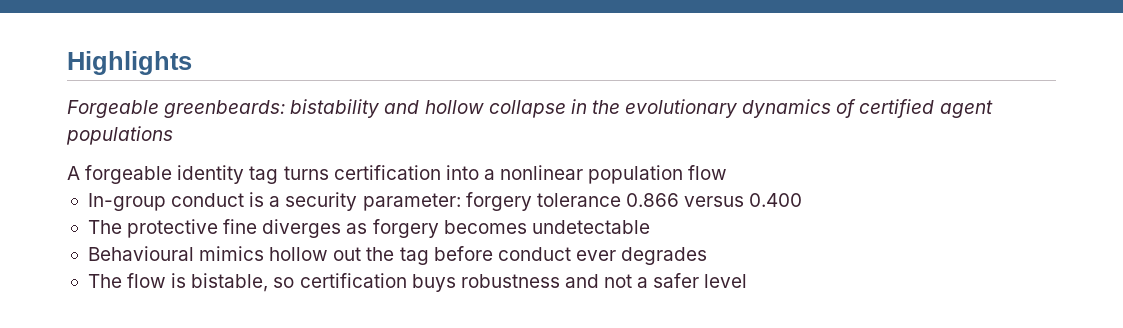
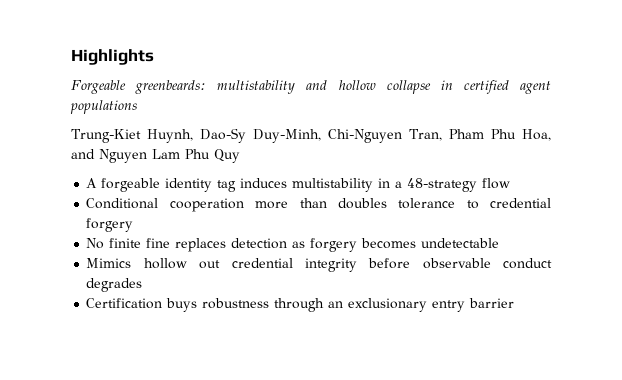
- Forgeable greenbeards: bistability and hollow collapse in the evolutionary dynamics of certified agent populations
+ Forgeable greenbeards: multistability and hollow collapse in certified agent populations
- A forgeable identity tag turns certification into a nonlinear population flow
- In-group conduct is a security parameter: forgery tolerance 0.866 versus 0.400
- The protective fine diverges as forgery becomes undetectable
- Behavioural mimics hollow out the tag before conduct ever degrades
- The flow is bistable, so certification buys robustness and not a safer level
+ Trung-Kiet Huynh, Dao-Sy Duy-Minh, Chi-Nguyen Tran, Pham Phu Hoa, and Nguyen Lam Phu Quy
+ A forgeable identity tag induces multistability in a 48-strategy flow
+ Conditional cooperation more than doubles tolerance to credential forgery
+ No finite fine replaces detection as forgery becomes undetectable
+ Mimics hollow out credential integrity before observable conduct degrades
+ Certification buys robustness through an exclusionary entry barrier

